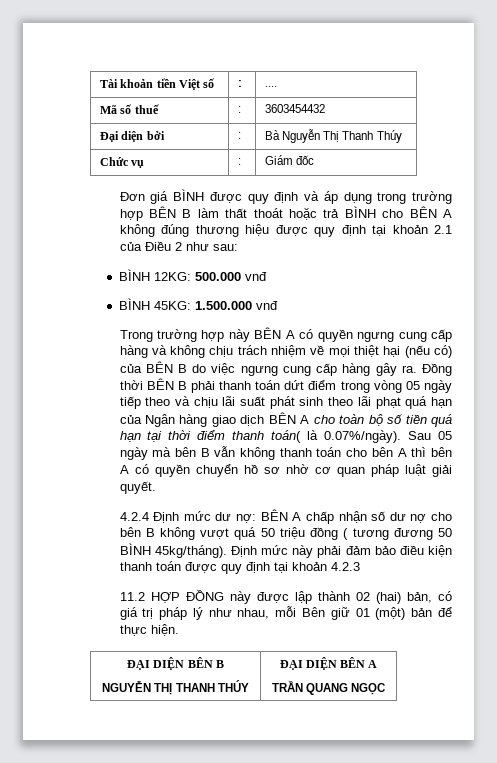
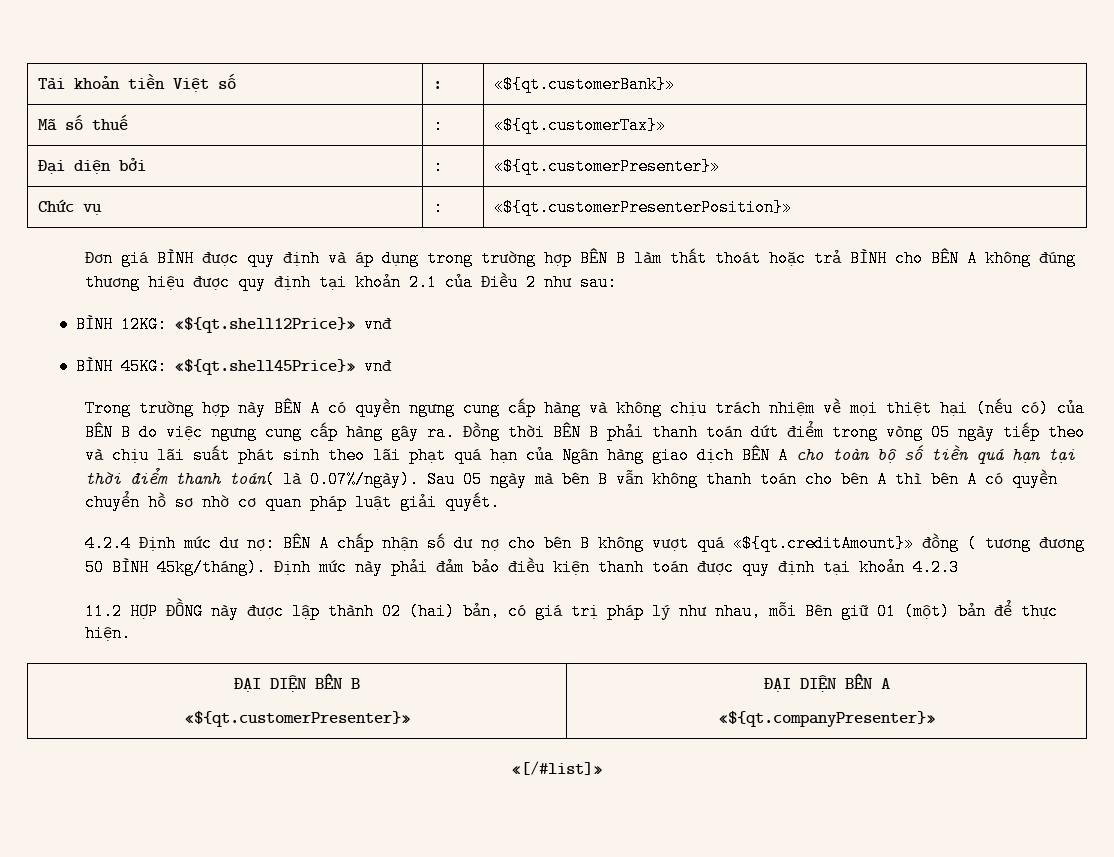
- Tài khoản tiền Việt số | : | ....
+ Tài khoản tiền Việt số | : | «${qt.customerBank}»
- Mã số thuế | : | 3603454432
+ Mã số thuế | : | «${qt.customerTax}»
- Đại diện bởi | : | Bà Nguyễn Thị Thanh Thúy
+ Đại diện bởi | : | «${qt.customerPresenter}»
- Chức vụ | : | Giám đốc
+ Chức vụ | : | «${qt.customerPresenterPosition}»
- BÌNH 12KG: 500.000 vnđ
+ BÌNH 12KG: «${qt.shell12Price}» vnđ
- BÌNH 45KG: 1.500.000 vnđ
+ BÌNH 45KG: «${qt.shell45Price}» vnđ
- 4.2.4 Định mức dư nợ: BÊN A chấp nhận số dư nợ cho bên B không vượt quá 50 triệu đồng ( tương đương 50 BÌNH 45kg/tháng).
+ 4.2.4 Định mức dư nợ: BÊN A chấp nhận số dư nợ cho bên B không vượt quá «${qt.creditAmount}» đồng ( tương đương 50 BÌNH 45kg/tháng).
  ĐẠI DIỆN BÊN B
- NGUYỄN THỊ THANH THÚY | ĐẠI DIỆN BÊN A
- TRẦN QUANG NGỌC
+ «${qt.customerPresenter}» | ĐẠI DIỆN BÊN A
+ «${qt.companyPresenter}»
+ «[/#list]»

